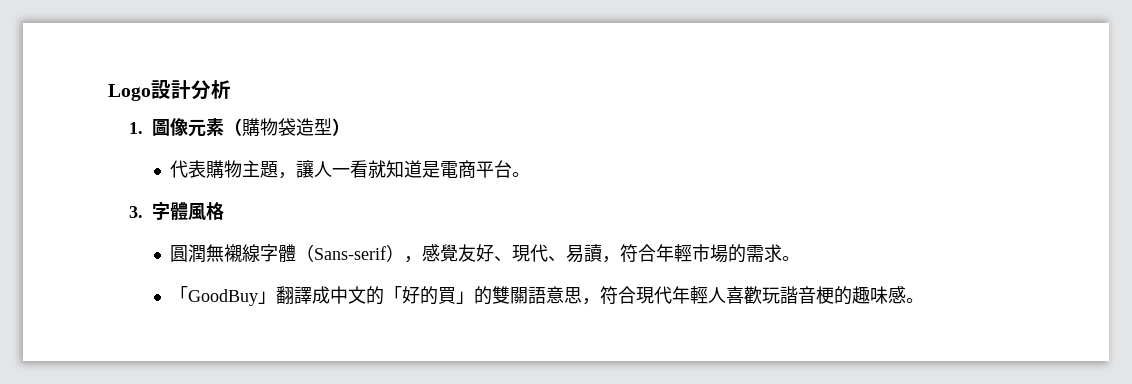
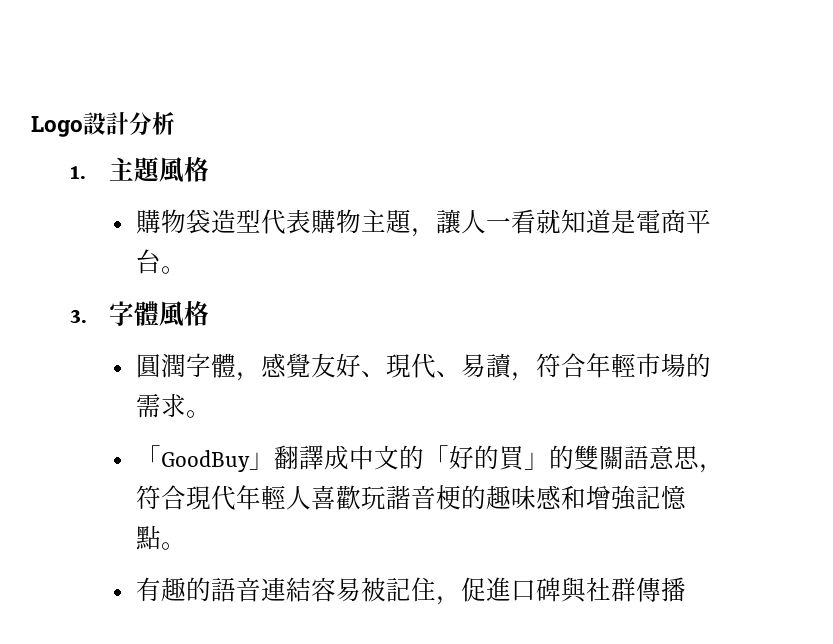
- 1.圖像元素（購物袋造型）
- 代表購物主題，讓人一看就知道是電商平台。
+ 1.主題風格
+ 購物袋造型代表購物主題，讓人一看就知道是電商平台。
- 圓潤無襯線字體（Sans-serif），感覺友好、現代、易讀，符合年輕市場的需求。
+ 圓潤字體，感覺友好、現代、易讀，符合年輕市場的需求。
- 「GoodBuy」翻譯成中文的「好的買」的雙關語意思，符合現代年輕人喜歡玩諧音梗的趣味感。
+ 「GoodBuy」翻譯成中文的「好的買」的雙關語意思，符合現代年輕人喜歡玩諧音梗的趣味感和增強記憶點。
+ 有趣的語音連結容易被記住，促進口碑與社群傳播

